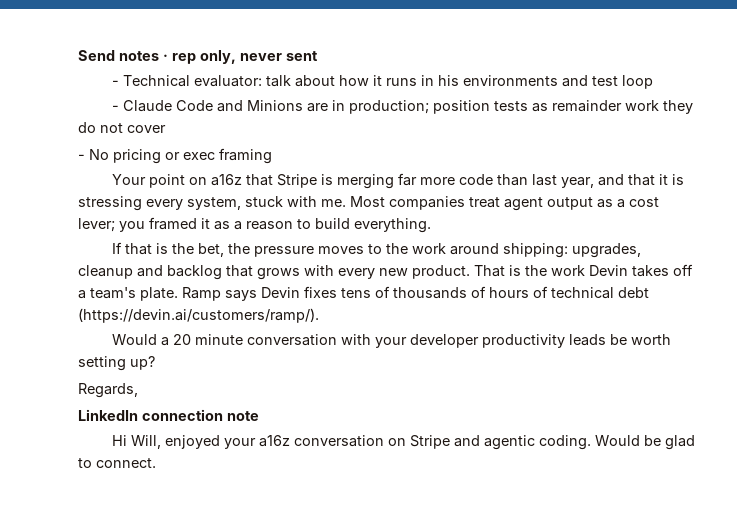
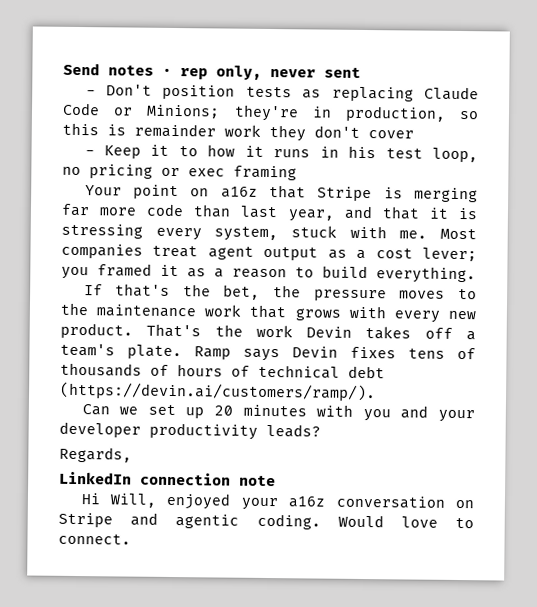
- - Technical evaluator: talk about how it runs in his environments and test loop
- - Claude Code and Minions are in production; position tests as remainder work they do not cover
- - No pricing or exec framing
+ - Don't position tests as replacing Claude Code or Minions; they're in production, so this is remainder work they don't cover
+ - Keep it to how it runs in his test loop, no pricing or exec framing
- If that is the bet, the pressure moves to the work around shipping: upgrades, cleanup and backlog that grows with every new product.
+ If that's the bet, the pressure moves to the maintenance work that grows with every new product.
- That is the work Devin takes off a team's plate.
+ That's the work Devin takes off a team's plate.
- Would a 20 minute conversation with your developer productivity leads be worth setting up?
+ Can we set up 20 minutes with you and your developer productivity leads?
- Would be glad to connect.
+ Would love to connect.

